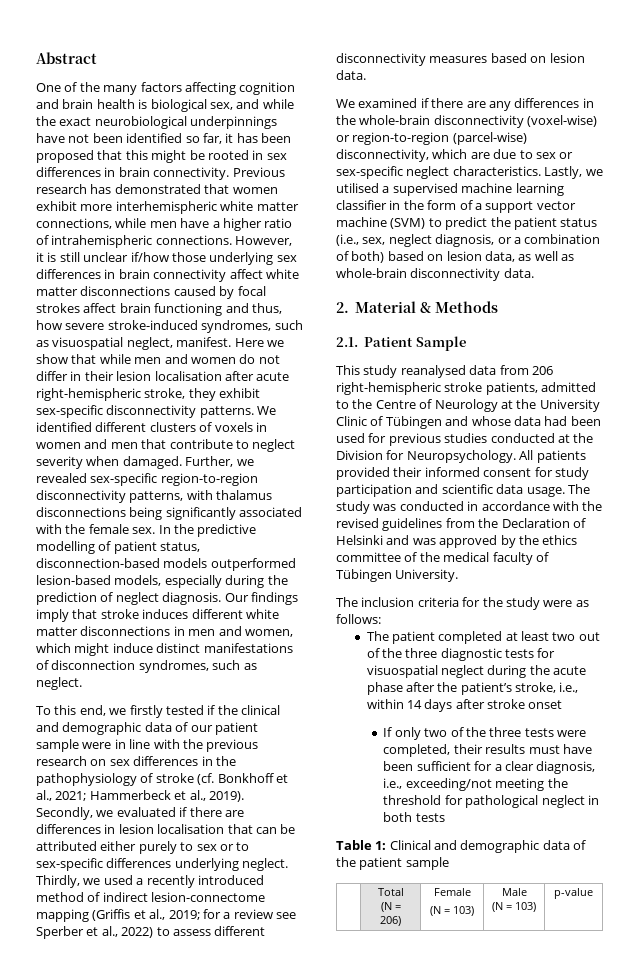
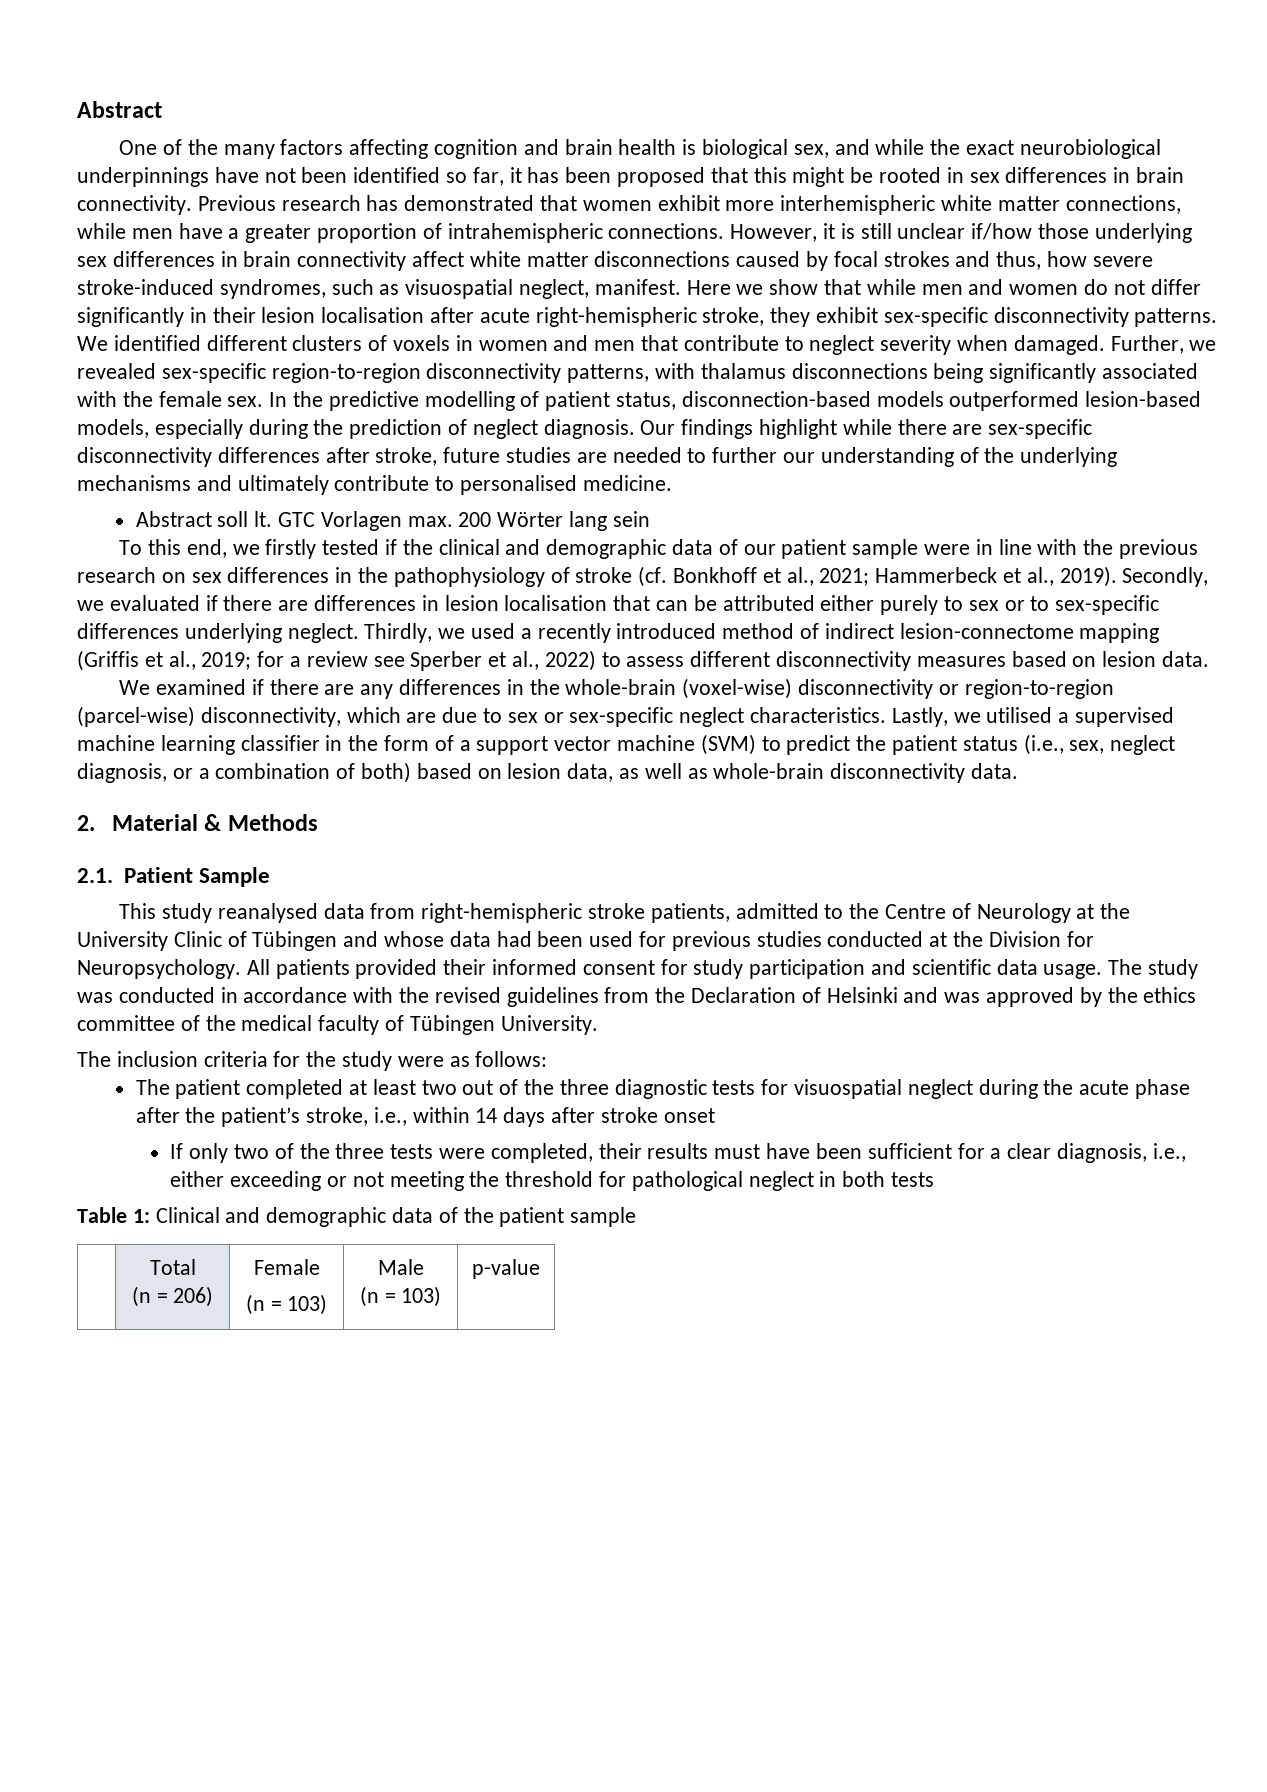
- Previous research has demonstrated that women exhibit more interhemispheric white matter connections, while men have a higher ratio of intrahemispheric connections.
+ Previous research has demonstrated that women exhibit more interhemispheric white matter connections, while men have a greater proportion of intrahemispheric connections.
- However, it is still unclear if/how those underlying sex differences in brain connectivity affect white matter disconnections caused by focal strokes affect brain functioning and thus, how severe stroke-induced syndromes, such as visuospatial neglect, manifest.
+ However, it is still unclear if/how those underlying sex differences in brain connectivity affect white matter disconnections caused by focal strokes and thus, how severe stroke-induced syndromes, such as visuospatial neglect, manifest.
- Here we show that while men and women do not differ in their lesion localisation after acute right-hemispheric stroke, they exhibit sex-specific disconnectivity patterns.
+ Here we show that while men and women do not differ significantly in their lesion localisation after acute right-hemispheric stroke, they exhibit sex-specific disconnectivity patterns.
- Our findings imply that stroke induces different white matter disconnections in men and women, which might induce distinct manifestations of disconnection syndromes, such as neglect.
+ Our findings highlight while there are sex-specific disconnectivity differences after stroke, future studies are needed to further our understanding of the underlying mechanisms and ultimately contribute to personalised medicine.
+ Abstract soll lt. GTC Vorlagen max. 200 Wörter lang sein
- We examined if there are any differences in the whole-brain disconnectivity (voxel-wise) or region-to-region (parcel-wise) disconnectivity, which are due to sex or sex-specific neglect characteristics.
+ We examined if there are any differences in the whole-brain (voxel-wise) disconnectivity or region-to-region (parcel-wise) disconnectivity, which are due to sex or sex-specific neglect characteristics.
- This study reanalysed data from 206 right-hemispheric stroke patients, admitted to the Centre of Neurology at the University Clinic of Tübingen and whose data had been used for previous studies conducted at the Division for Neuropsychology.
+ This study reanalysed data from right-hemispheric stroke patients, admitted to the Centre of Neurology at the University Clinic of Tübingen and whose data had been used for previous studies conducted at the Division for Neuropsychology.
- If only two of the three tests were completed, their results must have been sufficient for a clear diagnosis, i.e., exceeding/not meeting the threshold for pathological neglect in both tests
+ If only two of the three tests were completed, their results must have been sufficient for a clear diagnosis, i.e., either exceeding or not meeting the threshold for pathological neglect in both tests
  | Total
- (N = 206) | Female
- (N = 103) | Male
- (N = 103) | p-value
+ (n = 206) | Female
+ (n = 103) | Male
+ (n = 103) | p-value

